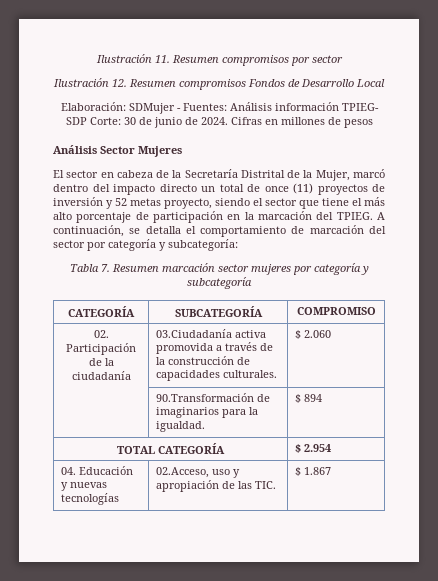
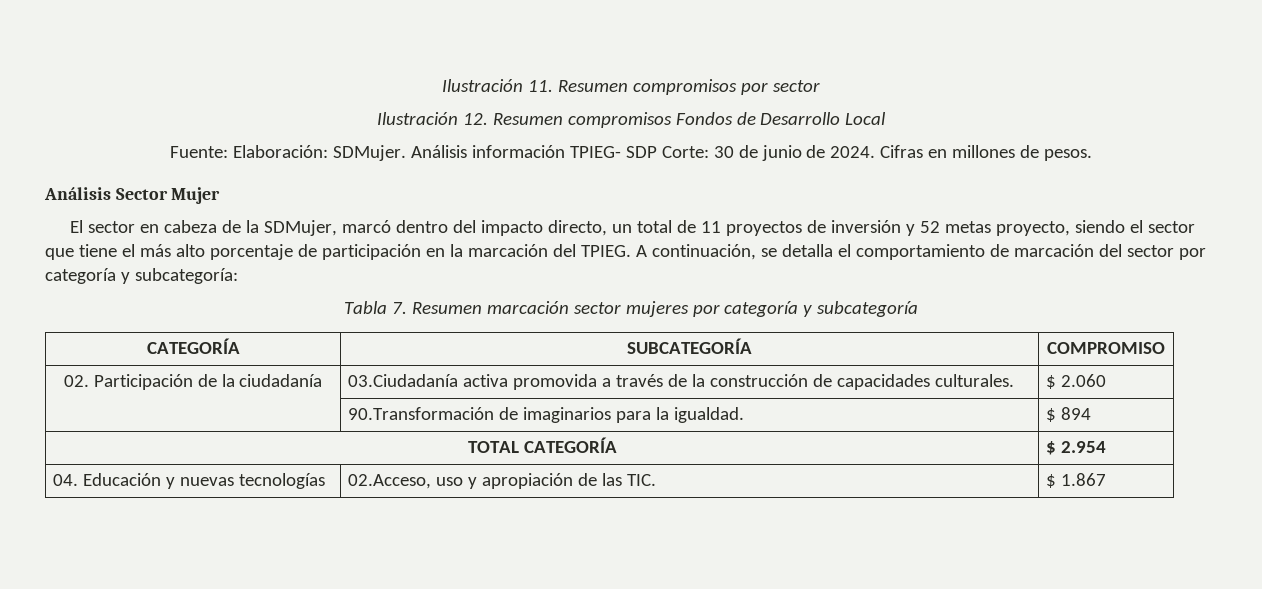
- Elaboración: SDMujer - Fuentes: Análisis información TPIEG- SDP Corte: 30 de junio de 2024.
+ Fuente: Elaboración: SDMujer. Análisis información TPIEG- SDP Corte: 30 de junio de 2024.
- Cifras en millones de pesos
+ Cifras en millones de pesos.
- Análisis Sector Mujeres
+ Análisis Sector Mujer
- El sector en cabeza de la Secretaría Distrital de la Mujer, marcó dentro del impacto directo un total de once (11) proyectos de inversión y 52 metas proyecto, siendo el sector que tiene el más alto porcentaje de participación en la marcación del TPIEG.
+ El sector en cabeza de la SDMujer, marcó dentro del impacto directo, un total de 11 proyectos de inversión y 52 metas proyecto, siendo el sector que tiene el más alto porcentaje de participación en la marcación del TPIEG.

